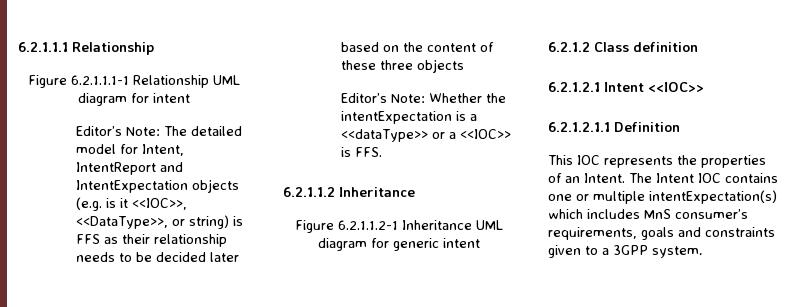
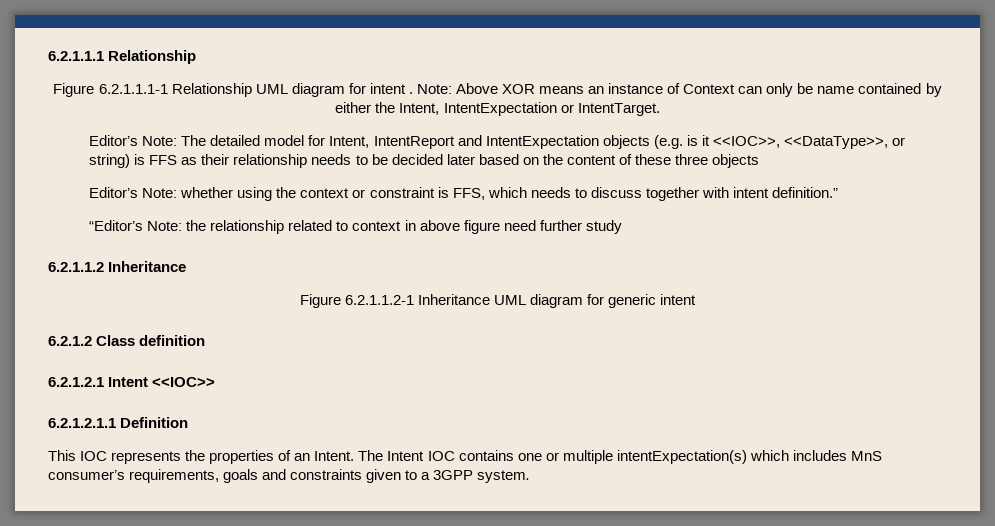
- Figure 6.2.1.1.1-1 Relationship UML diagram for intent
+ Figure 6.2.1.1.1-1 Relationship UML diagram for intent . Note: Above XOR means an instance of Context can only be name contained by either the Intent, IntentExpectation or IntentTarget.
- Editor’s Note: Whether the intentExpectation is a <<dataType>> or a <<IOC>> is FFS.
+ Editor’s Note: whether using the context or constraint is FFS, which needs to discuss together with intent definition.”
+ “Editor’s Note: the relationship related to context in above figure need further study

